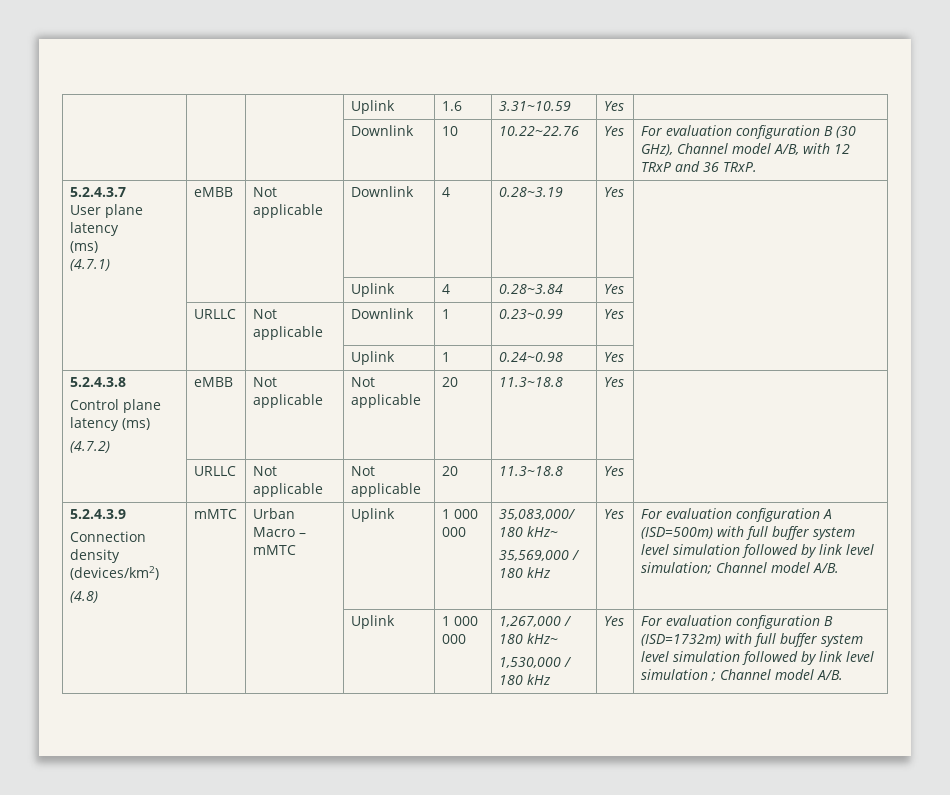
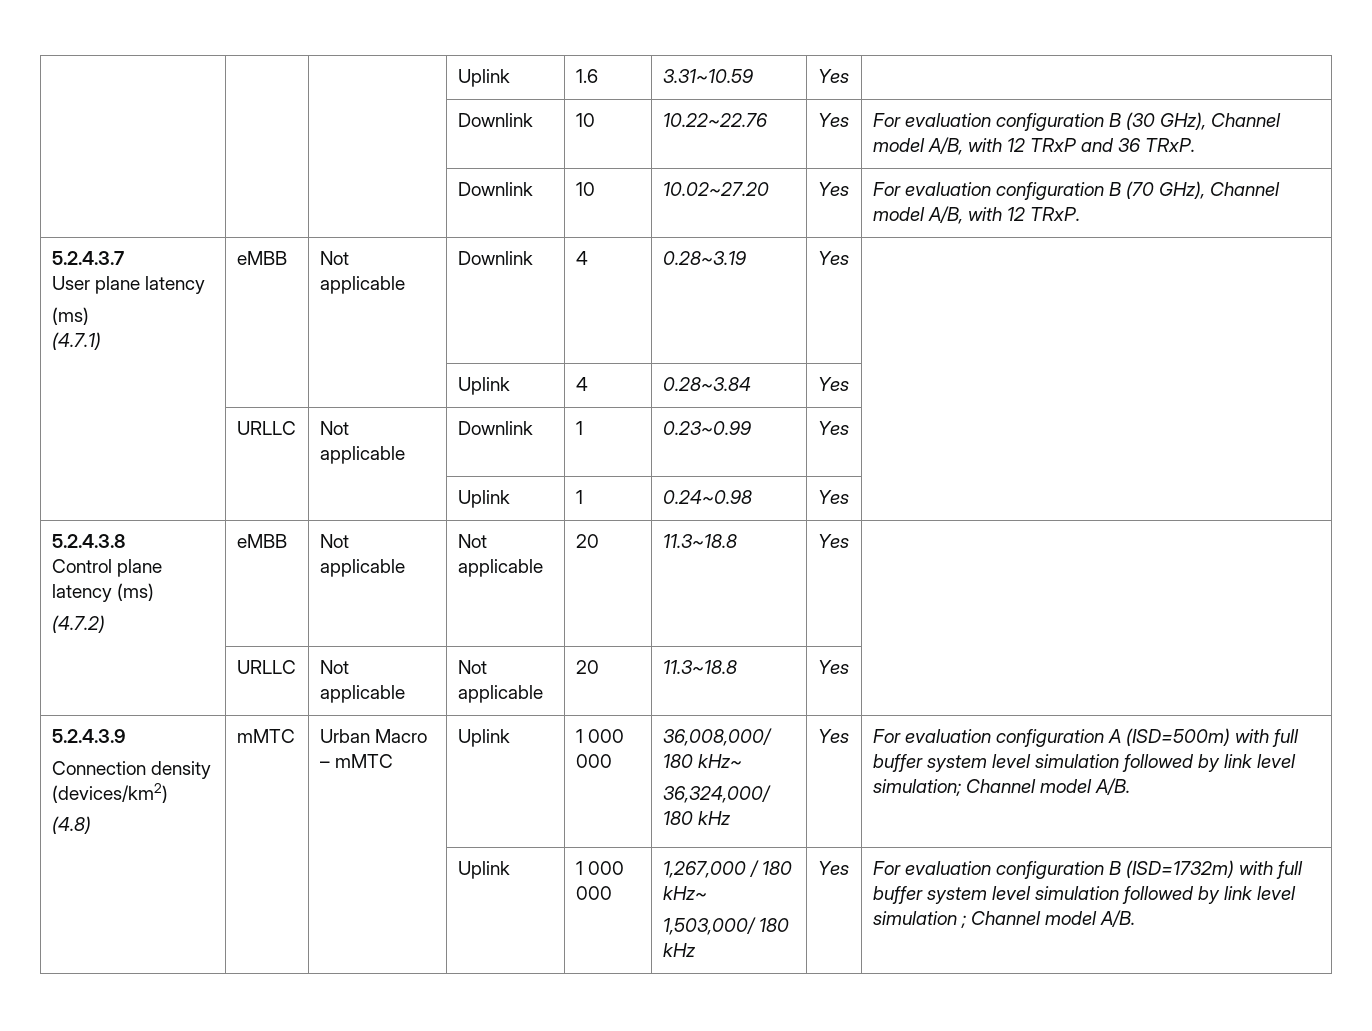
+ | | | Downlink | 10 | 10.02~27.20 | Yes | For evaluation configuration B (70 GHz), Channel model A/B, with 12 TRxP.
- 35,083,000/ 180 kHz~
- 35,569,000 / 180 kHz
+ 36,008,000/ 180 kHz~
+ 36,324,000/ 180 kHz
  | | | Uplink | 1 000 000 | 1,267,000 / 180 kHz~
- 1,530,000 / 180 kHz | Yes | For evaluation configuration B (ISD=1732m) with full buffer system level simulation followed by link level simulation ; Channel model A/B.
+ 1,503,000/ 180 kHz | Yes | For evaluation configuration B (ISD=1732m) with full buffer system level simulation followed by link level simulation ; Channel model A/B.

